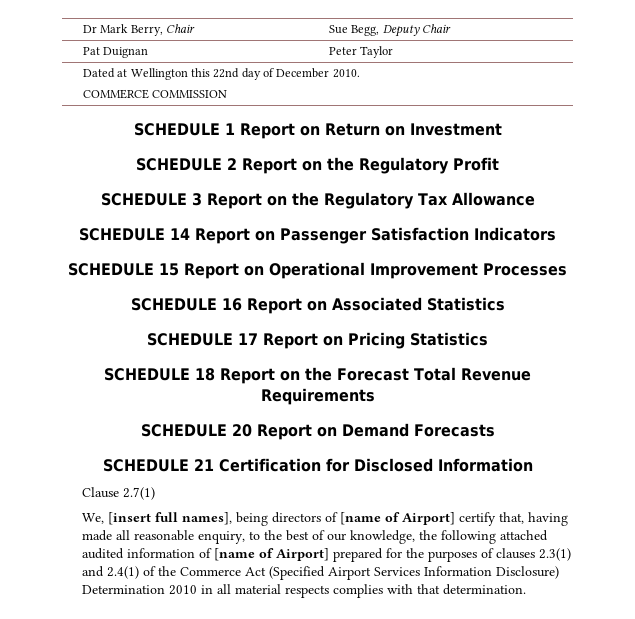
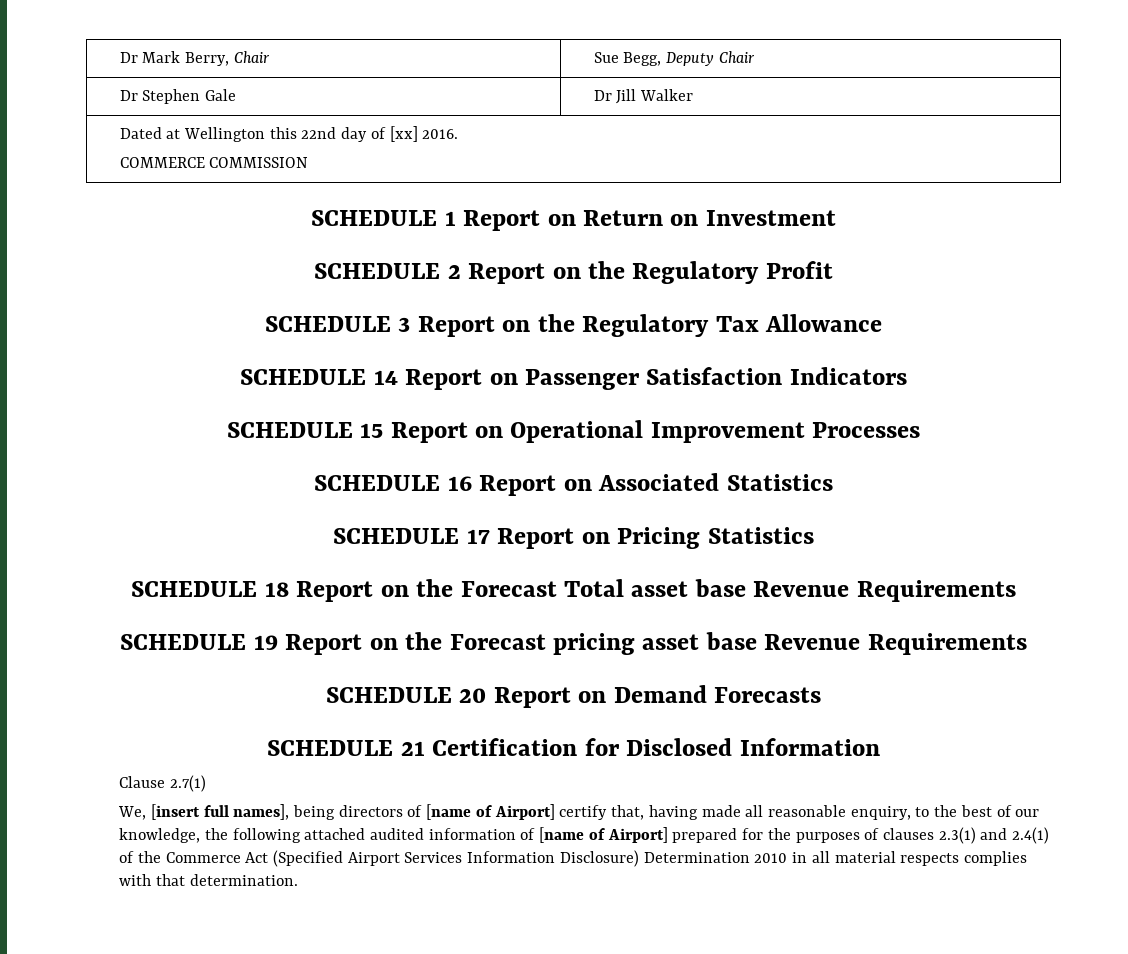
- Pat Duignan | Peter Taylor
+ Dr Stephen Gale | Dr Jill Walker
- Dated at Wellington this 22nd day of December 2010.
+ Dated at Wellington this 22nd day of [xx] 2016.
- SCHEDULE 18 Report on the Forecast Total Revenue Requirements
+ SCHEDULE 18 Report on the Forecast Total asset base Revenue Requirements
+ SCHEDULE 19 Report on the Forecast pricing asset base Revenue Requirements

